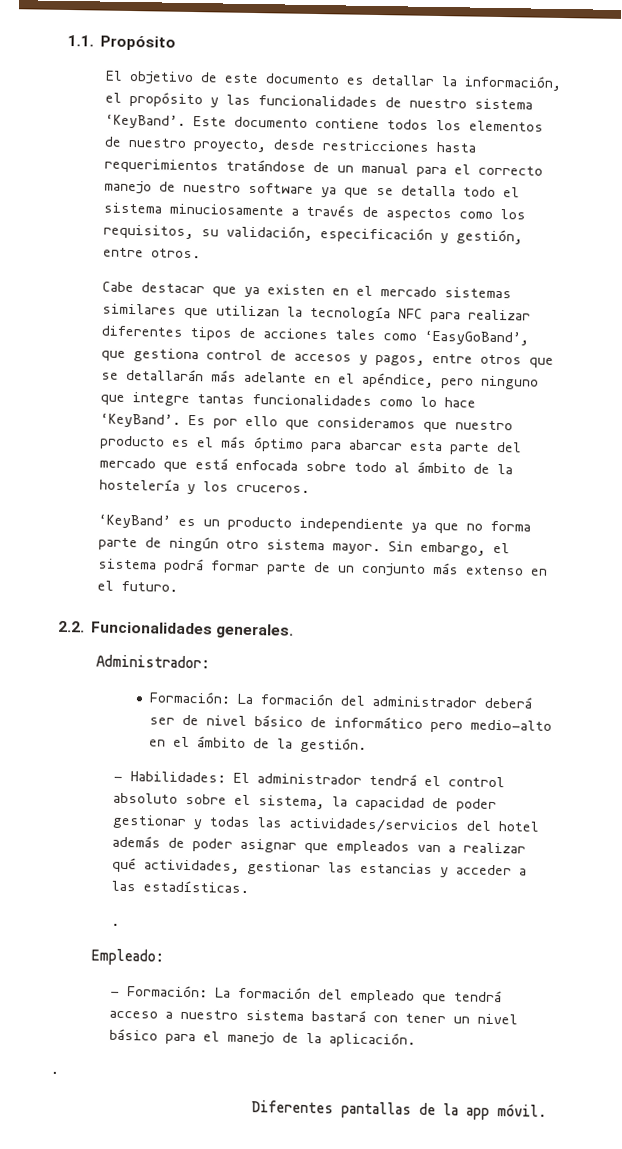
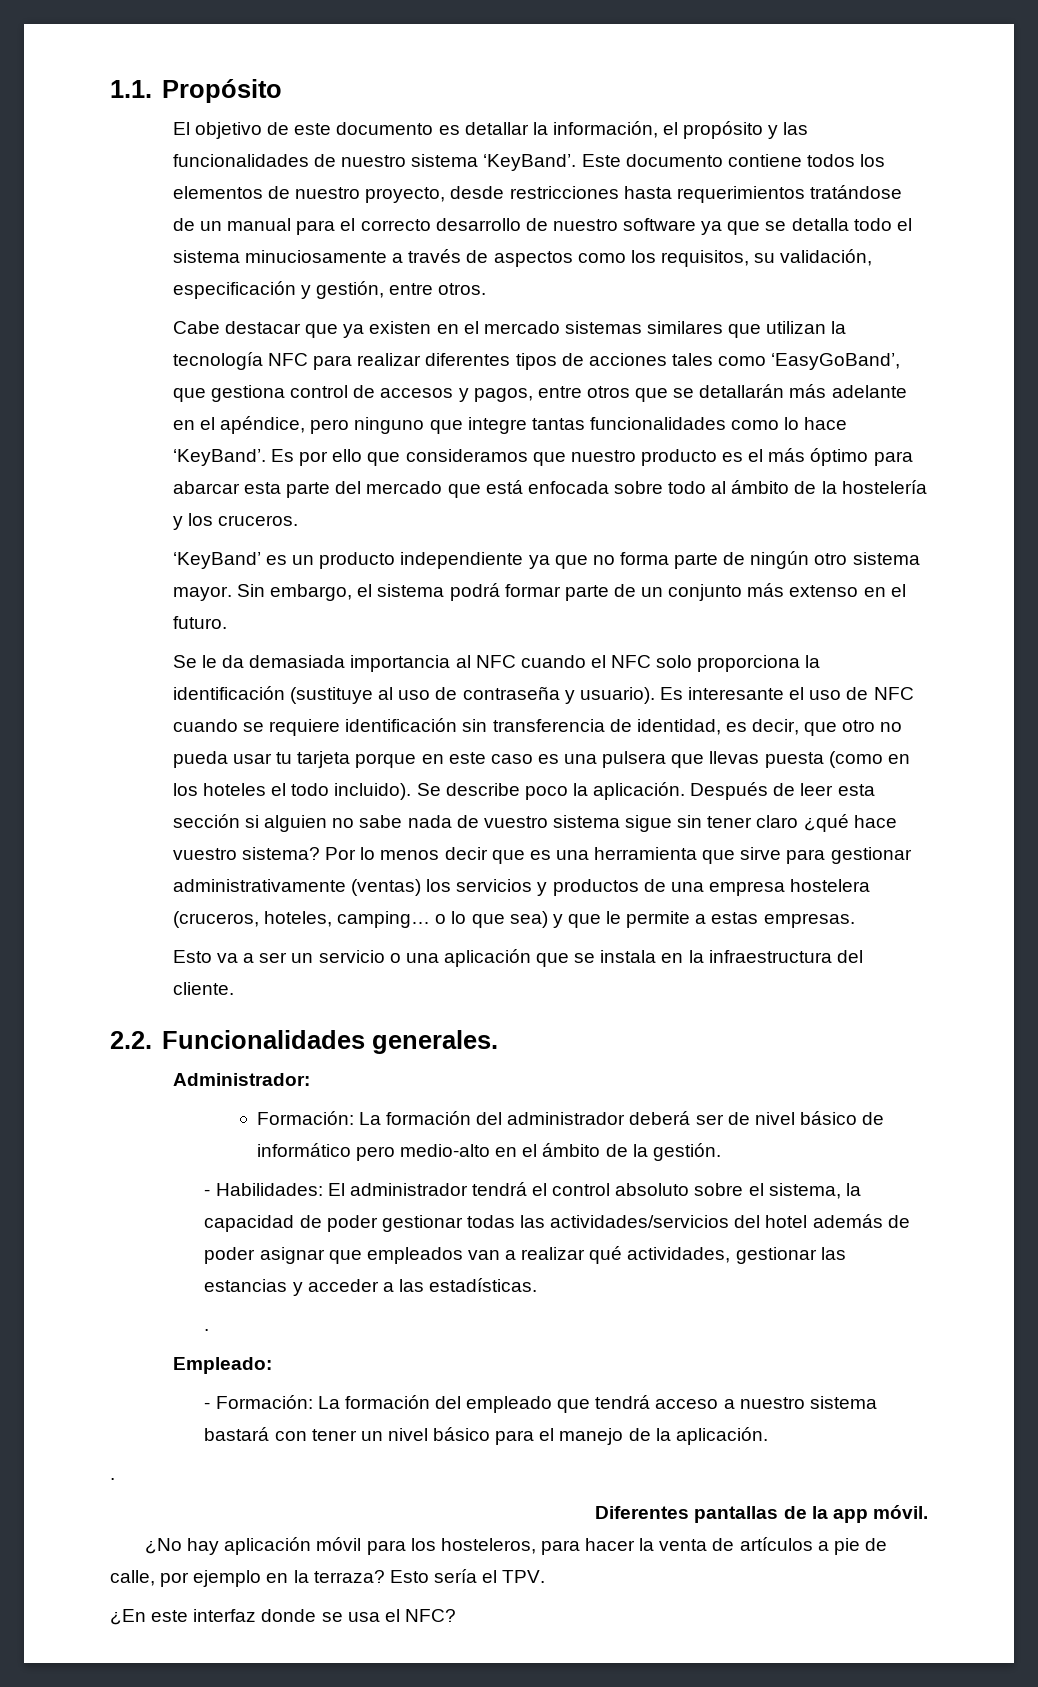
- Este documento contiene todos los elementos de nuestro proyecto, desde restricciones hasta requerimientos tratándose de un manual para el correcto manejo de nuestro software ya que se detalla todo el sistema minuciosamente a través de aspectos como los requisitos, su validación, especificación y gestión, entre otros.
+ Este documento contiene todos los elementos de nuestro proyecto, desde restricciones hasta requerimientos tratándose de un manual para el correcto desarrollo de nuestro software ya que se detalla todo el sistema minuciosamente a través de aspectos como los requisitos, su validación, especificación y gestión, entre otros.
+ Se le da demasiada importancia al NFC cuando el NFC solo proporciona la identificación (sustituye al uso de contraseña y usuario). Es interesante el uso de NFC cuando se requiere identificación sin transferencia de identidad, es decir, que otro no pueda usar tu tarjeta porque en este caso es una pulsera que llevas puesta (como en los hoteles el todo incluido). Se describe poco la aplicación. Después de leer esta sección si alguien no sabe nada de vuestro sistema sigue sin tener claro ¿qué hace vuestro sistema? Por lo menos decir que es una herramienta que sirve para gestionar administrativamente (ventas) los servicios y productos de una empresa hostelera (cruceros, hoteles, camping… o lo que sea) y que le permite a estas empresas.
+ Esto va a ser un servicio o una aplicación que se instala en la infraestructura del cliente.
- - Habilidades: El administrador tendrá el control absoluto sobre el sistema, la capacidad de poder gestionar y todas las actividades/servicios del hotel además de poder asignar que empleados van a realizar qué actividades, gestionar las estancias y acceder a las estadísticas.
+ - Habilidades: El administrador tendrá el control absoluto sobre el sistema, la capacidad de poder gestionar todas las actividades/servicios del hotel además de poder asignar que empleados van a realizar qué actividades, gestionar las estancias y acceder a las estadísticas.
+ ¿No hay aplicación móvil para los hosteleros, para hacer la venta de artículos a pie de calle, por ejemplo en la terraza? Esto sería el TPV.
+ ¿En este interfaz donde se usa el NFC?

